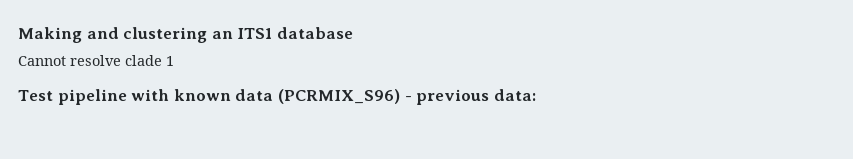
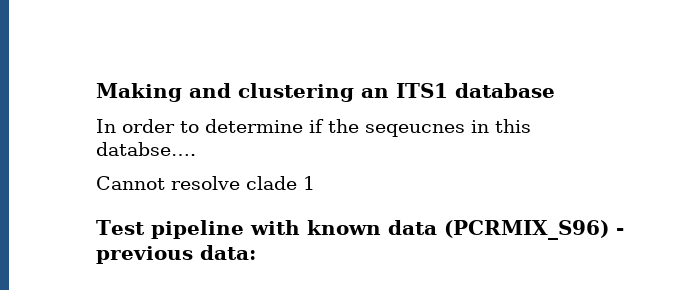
+ In order to determine if the seqeucnes in this databse….

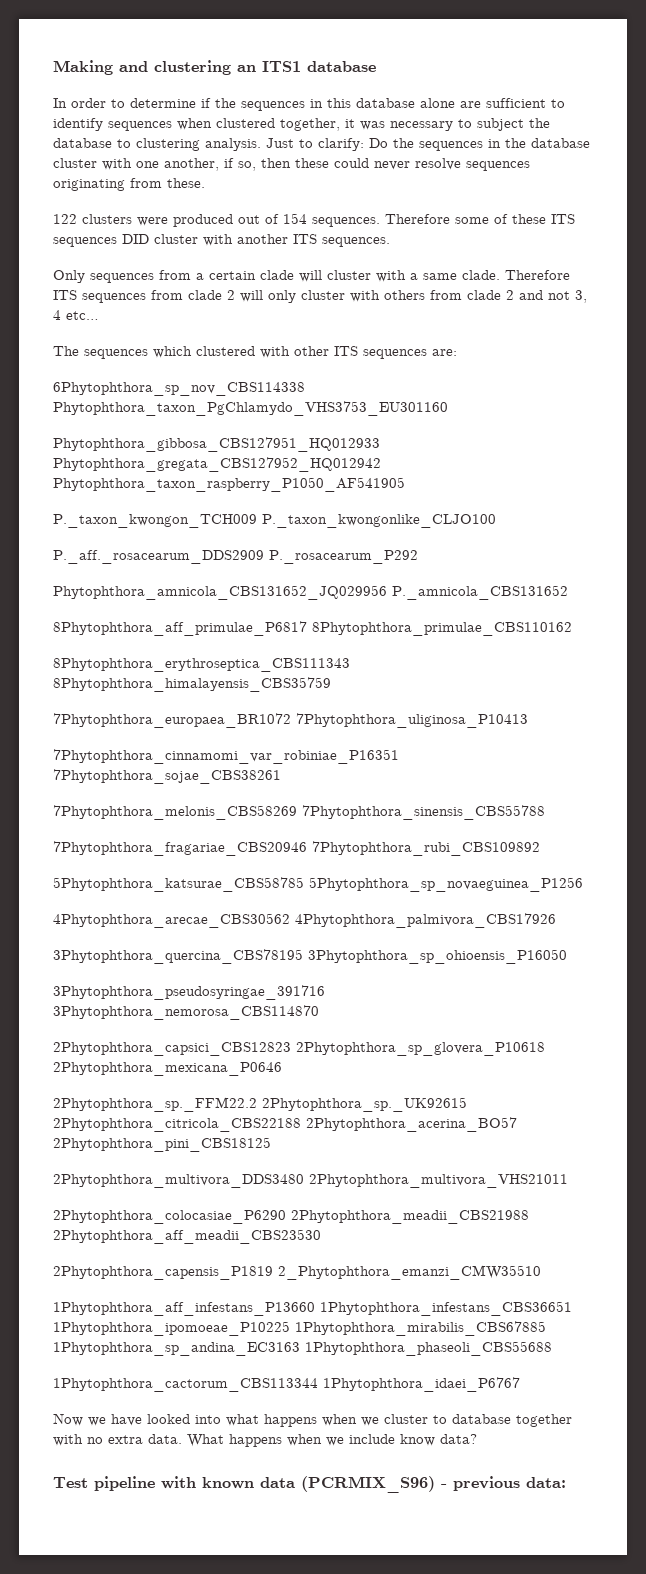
- In order to determine if the seqeucnes in this databse….
- Cannot resolve clade 1
+ In order to determine if the sequences in this database alone are sufficient to identify sequences when clustered together, it was necessary to subject the database to clustering analysis. Just to clarify: Do the sequences in the database cluster with one another, if so, then these could never resolve sequences originating from these.
+ 122 clusters were produced out of 154 sequences. Therefore some of these ITS sequences DID cluster with another ITS sequences.
+ Only sequences from a certain clade will cluster with a same clade. Therefore ITS sequences from clade 2 will only cluster with others from clade 2 and not 3, 4 etc…
+ The sequences which clustered with other ITS sequences are:
+ 6Phytophthora_sp_nov_CBS114338 Phytophthora_taxon_PgChlamydo_VHS3753_EU301160
+ Phytophthora_gibbosa_CBS127951_HQ012933 Phytophthora_gregata_CBS127952_HQ012942 Phytophthora_taxon_raspberry_P1050_AF541905
+ P._taxon_kwongon_TCH009 P._taxon_kwongonlike_CLJO100
+ P._aff._rosacearum_DDS2909 P._rosacearum_P292
+ Phytophthora_amnicola_CBS131652_JQ029956 P._amnicola_CBS131652
+ 8Phytophthora_aff_primulae_P6817 8Phytophthora_primulae_CBS110162
+ 8Phytophthora_erythroseptica_CBS111343 8Phytophthora_himalayensis_CBS35759
+ 7Phytophthora_europaea_BR1072 7Phytophthora_uliginosa_P10413
+ 7Phytophthora_cinnamomi_var_robiniae_P16351 7Phytophthora_sojae_CBS38261
+ 7Phytophthora_melonis_CBS58269 7Phytophthora_sinensis_CBS55788
+ 7Phytophthora_fragariae_CBS20946 7Phytophthora_rubi_CBS109892
+ 5Phytophthora_katsurae_CBS58785 5Phytophthora_sp_novaeguinea_P1256
+ 4Phytophthora_arecae_CBS30562 4Phytophthora_palmivora_CBS17926
+ 3Phytophthora_quercina_CBS78195 3Phytophthora_sp_ohioensis_P16050
+ 3Phytophthora_pseudosyringae_391716 3Phytophthora_nemorosa_CBS114870
+ 2Phytophthora_capsici_CBS12823 2Phytophthora_sp_glovera_P10618 2Phytophthora_mexicana_P0646
+ 2Phytophthora_sp._FFM22.2 2Phytophthora_sp._UK92615 2Phytophthora_citricola_CBS22188 2Phytophthora_acerina_BO57 2Phytophthora_pini_CBS18125
+ 2Phytophthora_multivora_DDS3480 2Phytophthora_multivora_VHS21011
+ 2Phytophthora_colocasiae_P6290 2Phytophthora_meadii_CBS21988 2Phytophthora_aff_meadii_CBS23530
+ 2Phytophthora_capensis_P1819 2_Phytophthora_emanzi_CMW35510
+ 1Phytophthora_aff_infestans_P13660 1Phytophthora_infestans_CBS36651 1Phytophthora_ipomoeae_P10225 1Phytophthora_mirabilis_CBS67885 1Phytophthora_sp_andina_EC3163 1Phytophthora_phaseoli_CBS55688
+ 1Phytophthora_cactorum_CBS113344 1Phytophthora_idaei_P6767
+ Now we have looked into what happens when we cluster to database together with no extra data. What happens when we include know data?

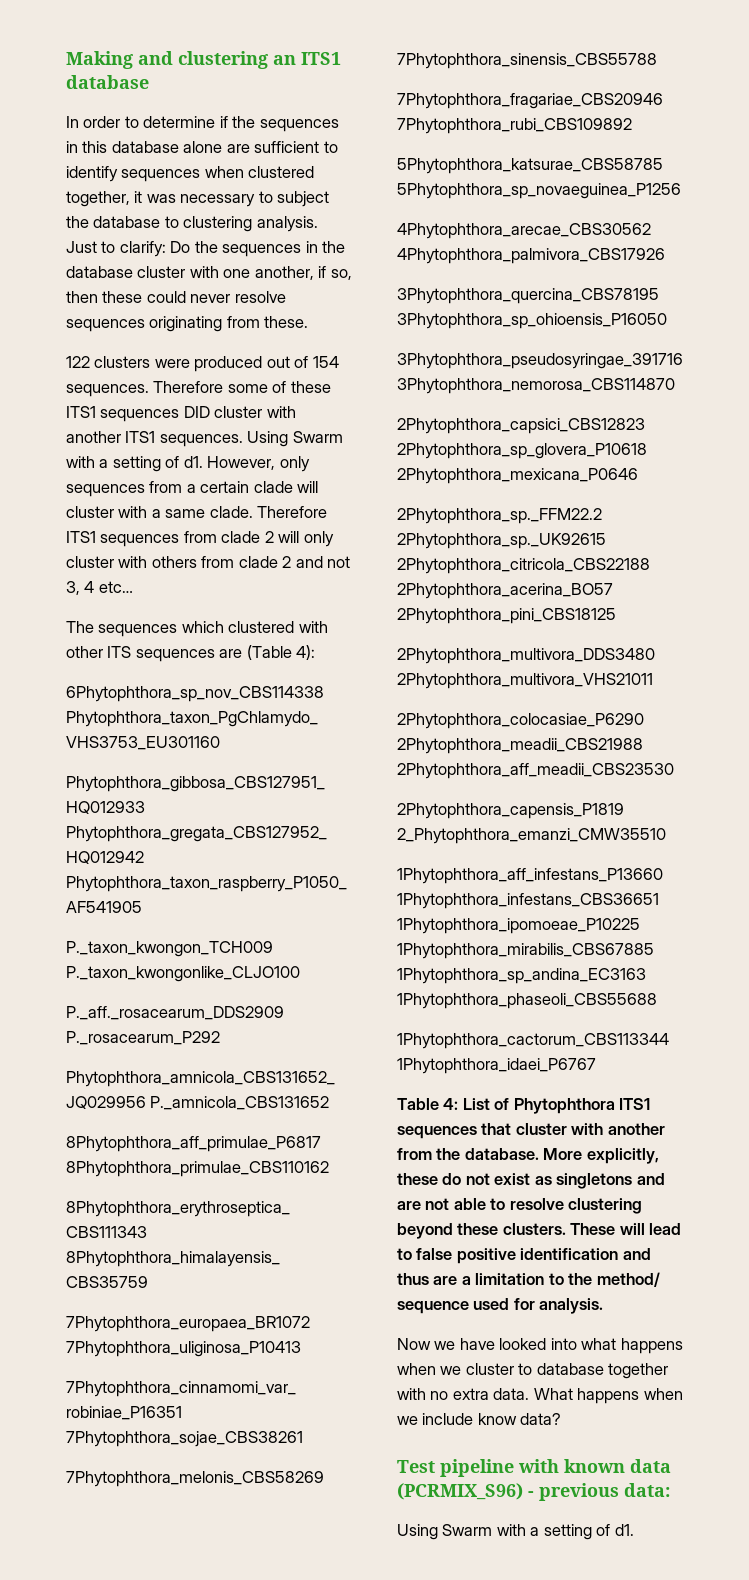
- Therefore some of these ITS sequences DID cluster with another ITS sequences.
- Only sequences from a certain clade will cluster with a same clade.
+ Therefore some of these ITS1 sequences DID cluster with another ITS1 sequences. Using Swarm with a setting of d1. However, only sequences from a certain clade will cluster with a same clade.
- Therefore ITS sequences from clade 2 will only cluster with others from clade 2 and not 3, 4 etc…
+ Therefore ITS1 sequences from clade 2 will only cluster with others from clade 2 and not 3, 4 etc…
- The sequences which clustered with other ITS sequences are:
+ The sequences which clustered with other ITS sequences are (Table 4):
+ Table 4: List of Phytophthora ITS1 sequences that cluster with another from the database. More explicitly, these do not exist as singletons and are not able to resolve clustering beyond these clusters. These will lead to false positive identification and thus are a limitation to the method/ sequence used for analysis.
  Test pipeline with known data (PCRMIX_S96) - previous data:
+ Using Swarm with a setting of d1.

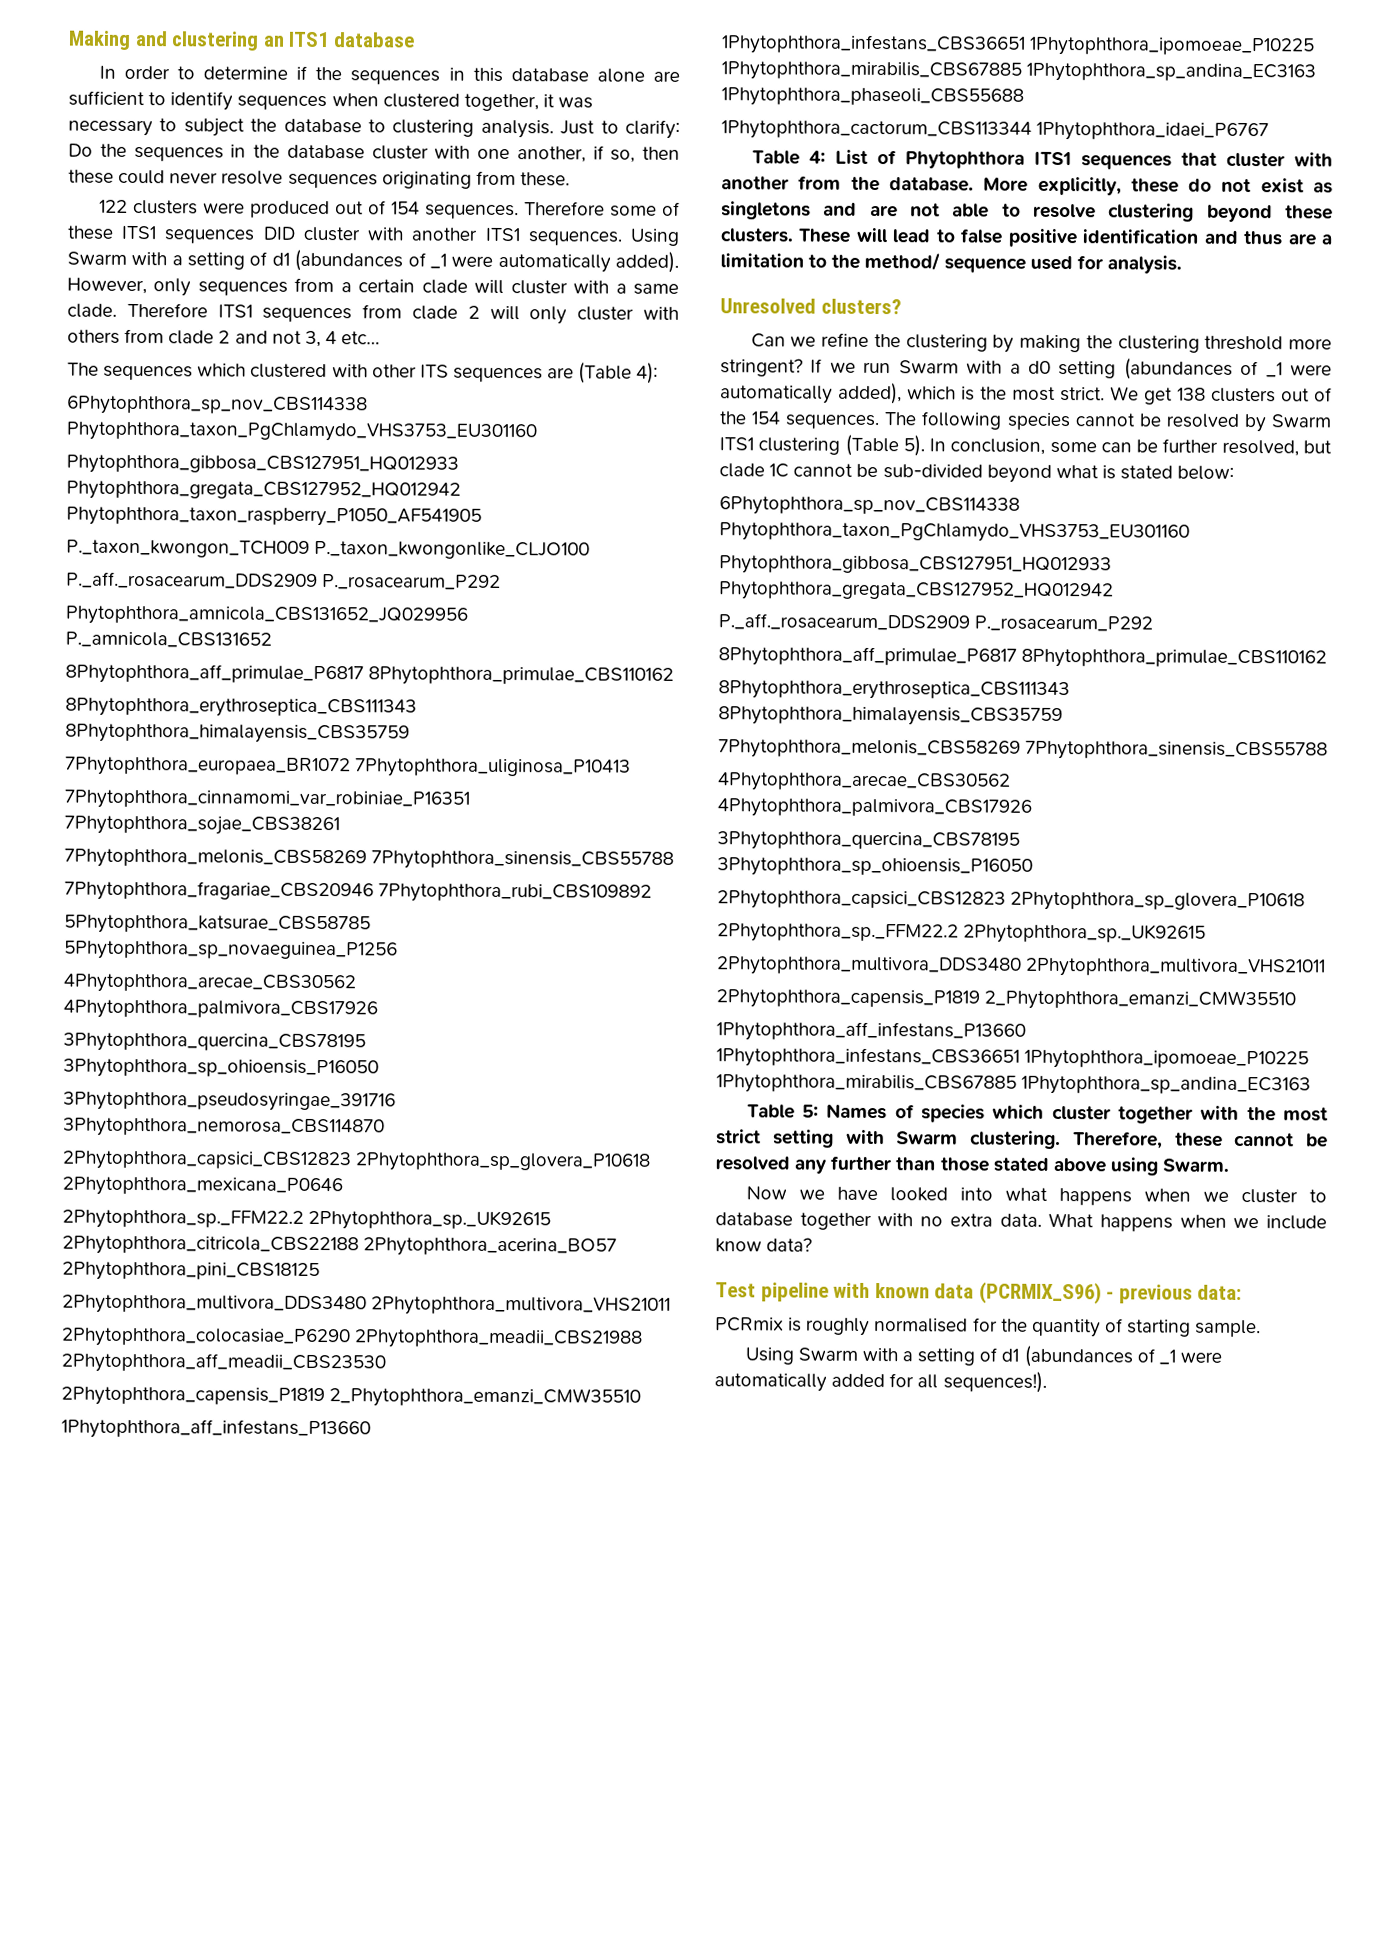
- Therefore some of these ITS1 sequences DID cluster with another ITS1 sequences. Using Swarm with a setting of d1.
+ Therefore some of these ITS1 sequences DID cluster with another ITS1 sequences. Using Swarm with a setting of d1 (abundances of _1 were automatically added).
+ Unresolved clusters?
+ Can we refine the clustering by making the clustering threshold more stringent? If we run Swarm with a d0 setting (abundances of _1 were automatically added), which is the most strict. We get 138 clusters out of the 154 sequences. The following species cannot be resolved by Swarm ITS1 clustering (Table 5). In conclusion, some can be further resolved, but clade 1C cannot be sub-divided beyond what is stated below:
+ 6Phytophthora_sp_nov_CBS114338 Phytophthora_taxon_PgChlamydo_VHS3753_EU301160
+ Phytophthora_gibbosa_CBS127951_HQ012933 Phytophthora_gregata_CBS127952_HQ012942
+ P._aff._rosacearum_DDS2909 P._rosacearum_P292
+ 8Phytophthora_aff_primulae_P6817 8Phytophthora_primulae_CBS110162
+ 8Phytophthora_erythroseptica_CBS111343 8Phytophthora_himalayensis_CBS35759
+ 7Phytophthora_melonis_CBS58269 7Phytophthora_sinensis_CBS55788
+ 4Phytophthora_arecae_CBS30562 4Phytophthora_palmivora_CBS17926
+ 3Phytophthora_quercina_CBS78195 3Phytophthora_sp_ohioensis_P16050
+ 2Phytophthora_capsici_CBS12823 2Phytophthora_sp_glovera_P10618
+ 2Phytophthora_sp._FFM22.2 2Phytophthora_sp._UK92615
+ 2Phytophthora_multivora_DDS3480 2Phytophthora_multivora_VHS21011
+ 2Phytophthora_capensis_P1819 2_Phytophthora_emanzi_CMW35510
+ 1Phytophthora_aff_infestans_P13660 1Phytophthora_infestans_CBS36651 1Phytophthora_ipomoeae_P10225 1Phytophthora_mirabilis_CBS67885 1Phytophthora_sp_andina_EC3163
+ Table 5: Names of species which cluster together with the most strict setting with Swarm clustering. Therefore, these cannot be resolved any further than those stated above using Swarm.
  Test pipeline with known data (PCRMIX_S96) - previous data:
- Using Swarm with a setting of d1.
+ PCRmix is roughly normalised for the quantity of starting sample.
+ Using Swarm with a setting of d1 (abundances of _1 were automatically added for all sequences!).

